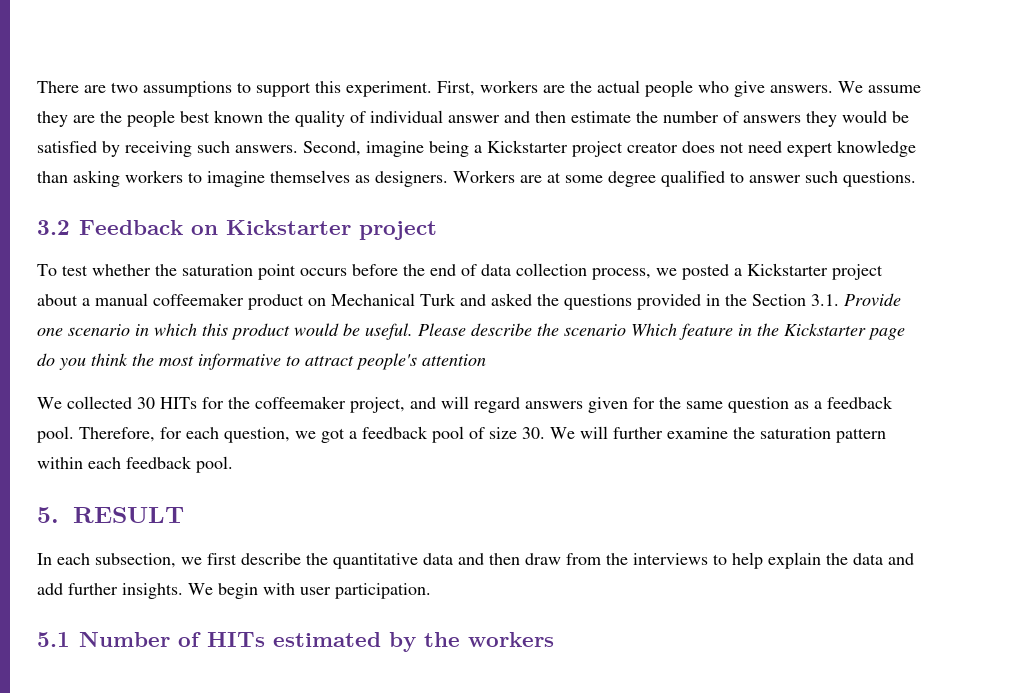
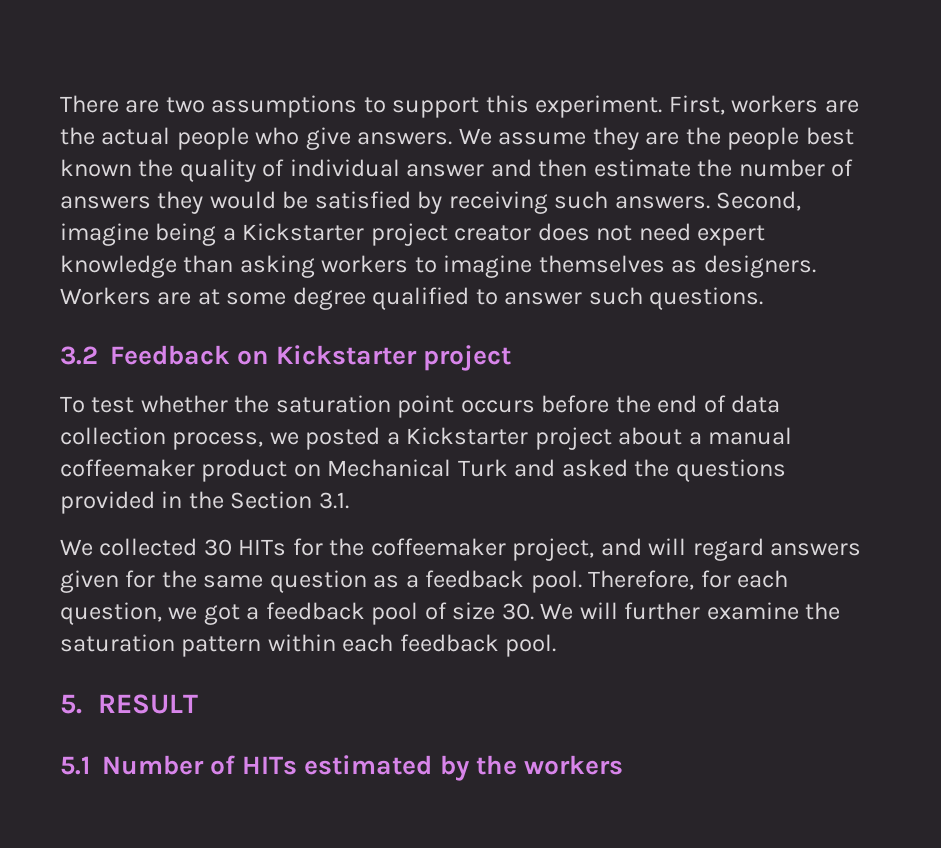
- To test whether the saturation point occurs before the end of data collection process, we posted a Kickstarter project about a manual coffeemaker product on Mechanical Turk and asked the questions provided in the Section 3.1. Provide one scenario in which this product would be useful. Please describe the scenario Which feature in the Kickstarter page do you think the most informative to attract people's attention
+ To test whether the saturation point occurs before the end of data collection process, we posted a Kickstarter project about a manual coffeemaker product on Mechanical Turk and asked the questions provided in the Section 3.1.
- In each subsection, we first describe the quantitative data and then draw from the interviews to help explain the data and add further insights. We begin with user participation.

